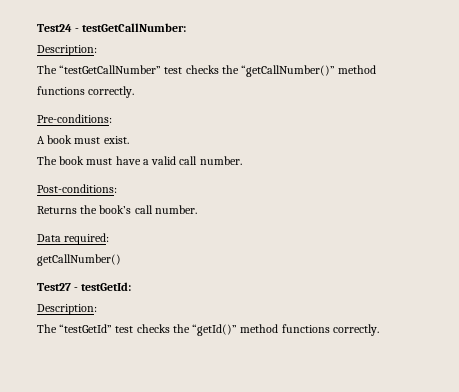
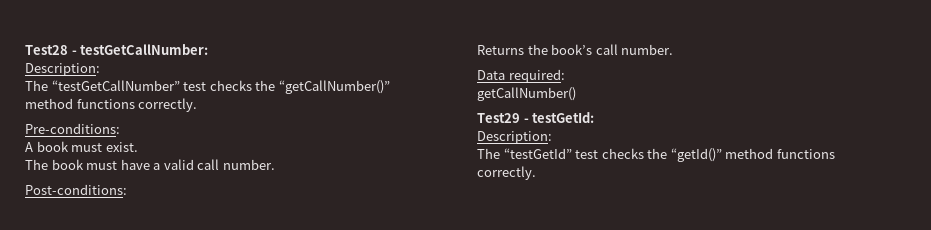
- Test24 - testGetCallNumber:
+ Test28 - testGetCallNumber:
- Test27 - testGetId:
+ Test29 - testGetId:

